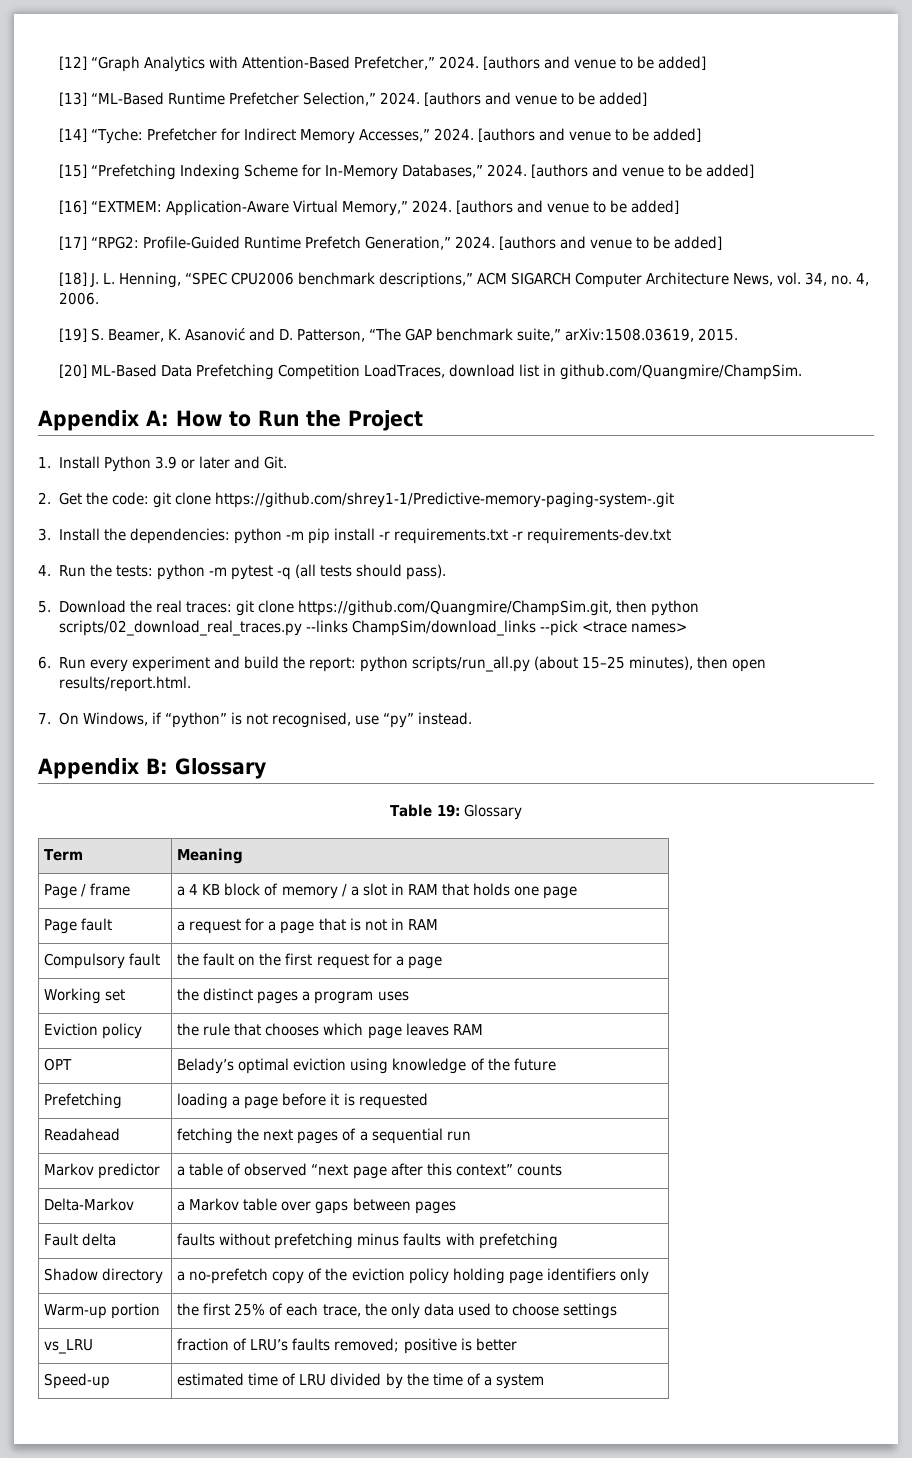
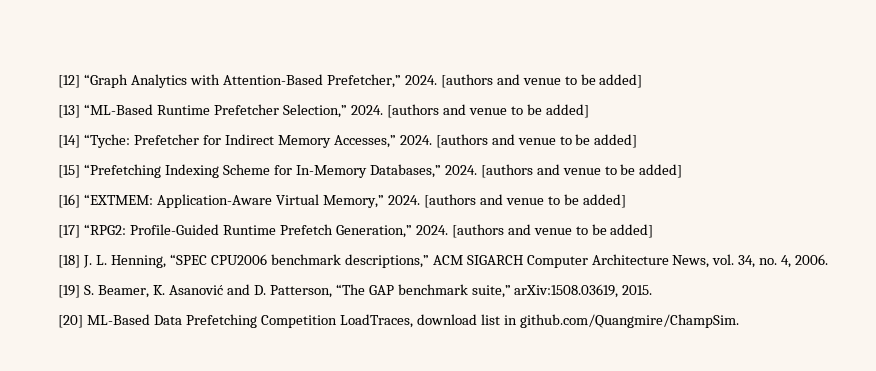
- Appendix A: How to Run the Project
- 1. Install Python 3.9 or later and Git.
- 2. Get the code: git clone https://github.com/shrey1-1/Predictive-memory-paging-system-.git
- 3. Install the dependencies: python -m pip install -r requirements.txt -r requirements-dev.txt
- 4. Run the tests: python -m pytest -q (all tests should pass).
- 5. Download the real traces: git clone https://github.com/Quangmire/ChampSim.git, then python scripts/02_download_real_traces.py --links ChampSim/download_links --pick <trace names>
- 6. Run every experiment and build the report: python scripts/run_all.py (about 15–25 minutes), then open results/report.html.
- 7. On Windows, if “python” is not recognised, use “py” instead.
- Appendix B: Glossary
- Table 19: Glossary
- Term | Meaning
- Page / frame | a 4 KB block of memory / a slot in RAM that holds one page
- Page fault | a request for a page that is not in RAM
- Compulsory fault | the fault on the first request for a page
- Working set | the distinct pages a program uses
- Eviction policy | the rule that chooses which page leaves RAM
- OPT | Belady’s optimal eviction using knowledge of the future
- Prefetching | loading a page before it is requested
- Readahead | fetching the next pages of a sequential run
- Markov predictor | a table of observed “next page after this context” counts
- Delta-Markov | a Markov table over gaps between pages
- Fault delta | faults without prefetching minus faults with prefetching
- Shadow directory | a no-prefetch copy of the eviction policy holding page identifiers only
- Warm-up portion | the first 25% of each trace, the only data used to choose settings
- vs_LRU | fraction of LRU’s faults removed; positive is better
- Speed-up | estimated time of LRU divided by the time of a system

